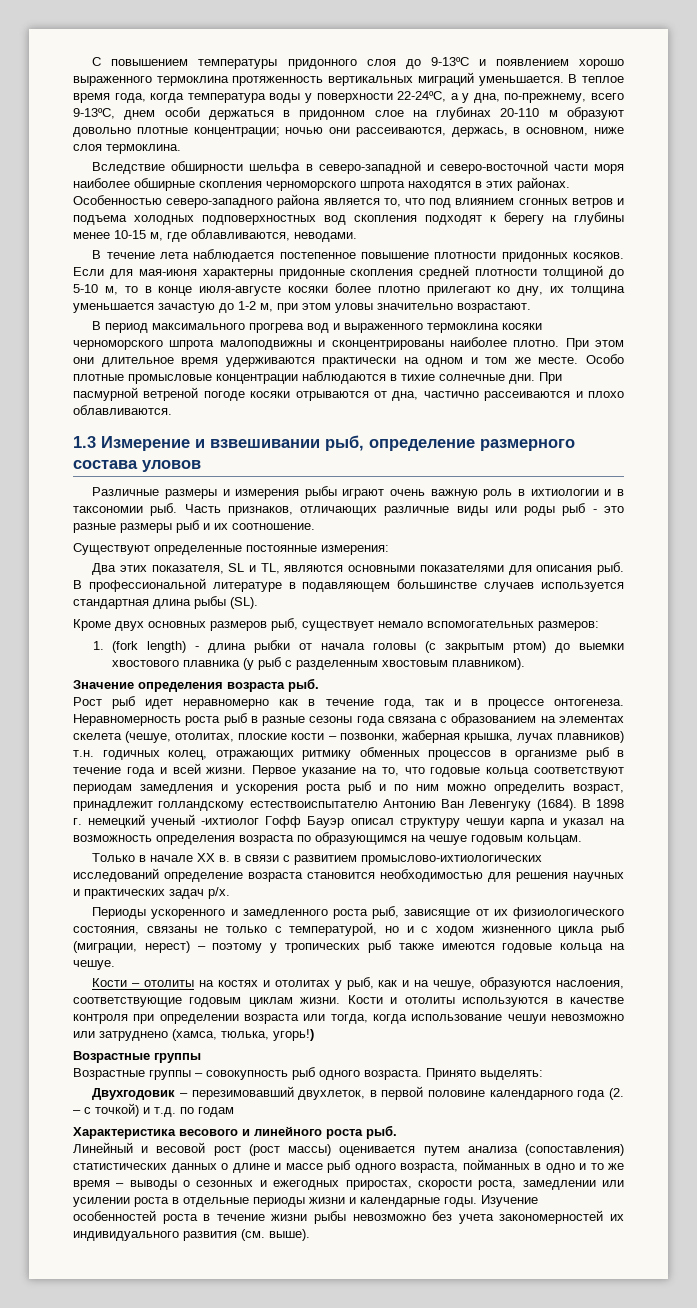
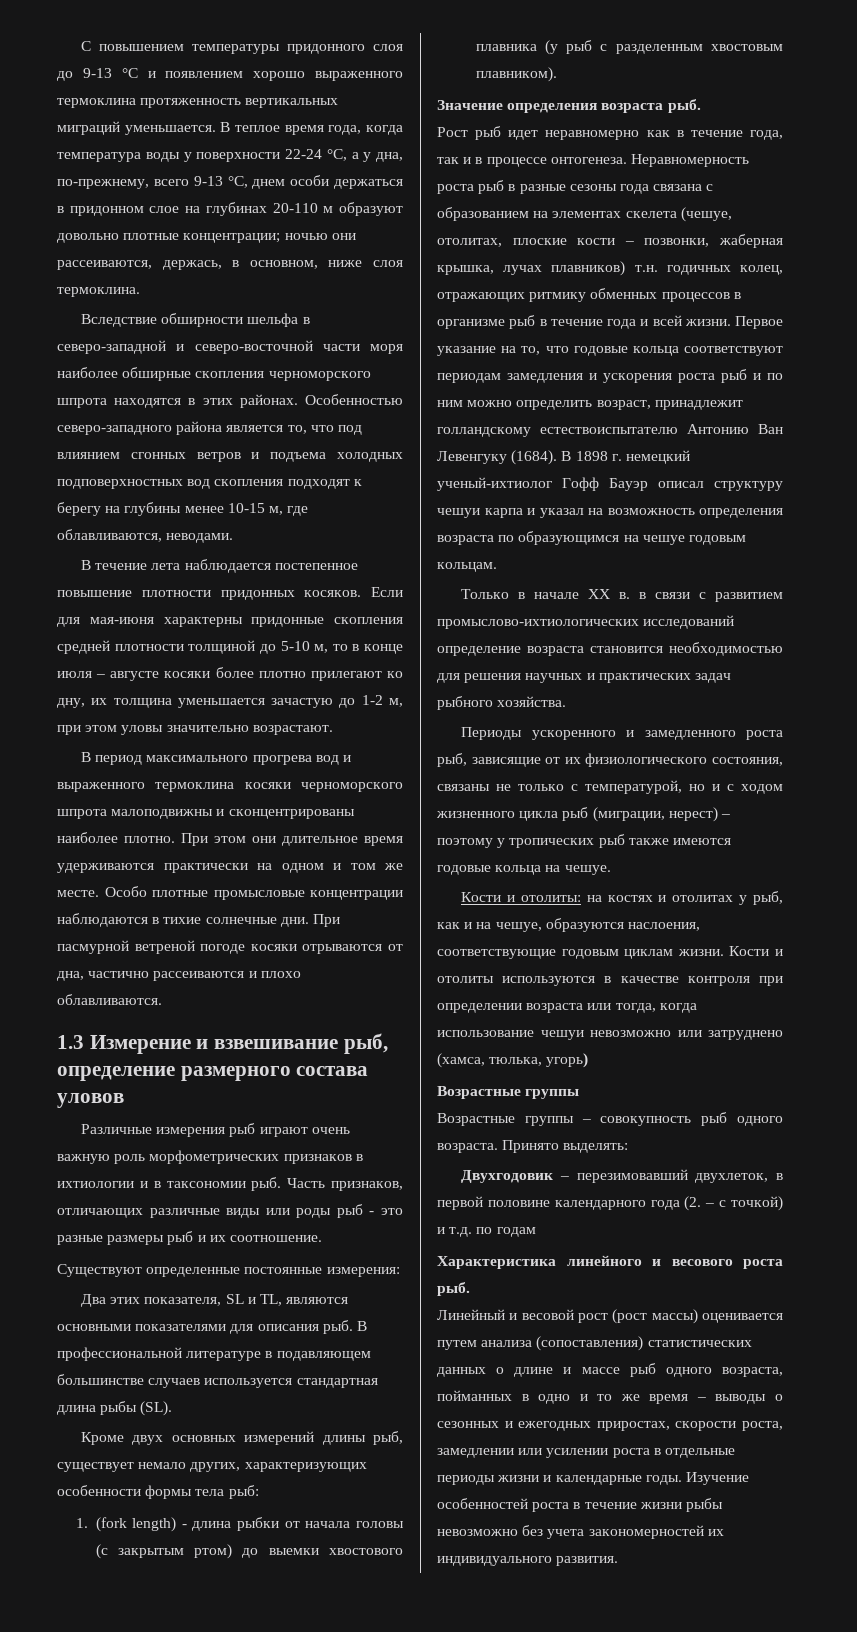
- С повышением температуры придонного слоя до 9-13⁰С и появлением хорошо выраженного термоклина протяженность вертикальных миграций уменьшается.
+ С повышением температуры придонного слоя до 9-13 °С и появлением хорошо выраженного термоклина протяженность вертикальных миграций уменьшается.
- В теплое время года, когда температура воды у поверхности 22-24⁰С, а у дна, по-прежнему, всего 9-13⁰С, днем особи держаться в придонном слое на глубинах 20-110 м образуют довольно плотные концентрации; ночью они рассеиваются, держась, в основном, ниже слоя термоклина.
+ В теплое время года, когда температура воды у поверхности 22-24 °С, а у дна, по-прежнему, всего 9-13 °С, днем особи держаться в придонном слое на глубинах 20-110 м образуют довольно плотные концентрации; ночью они рассеиваются, держась, в основном, ниже слоя термоклина.
- Если для мая-июня характерны придонные скопления средней плотности толщиной до 5-10 м, то в конце июля-августе косяки более плотно прилегают ко дну, их толщина уменьшается зачастую до 1-2 м, при этом уловы значительно возрастают.
+ Если для мая-июня характерны придонные скопления средней плотности толщиной до 5-10 м, то в конце июля – августе косяки более плотно прилегают ко дну, их толщина уменьшается зачастую до 1-2 м, при этом уловы значительно возрастают.
- 1.3 Измерение и взвешивании рыб, определение размерного состава уловов
+ 1.3 Измерение и взвешивание рыб, определение размерного состава уловов
- Различные размеры и измерения рыбы играют очень важную роль в ихтиологии и в таксономии рыб.
+ Различные измерения рыб играют очень важную роль морфометрических признаков в ихтиологии и в таксономии рыб.
- Кроме двух основных размеров рыб, существует немало вспомогательных размеров:
+ Кроме двух основных измерений длины рыб, существует немало других, характеризующих особенности формы тела рыб:
- В 1898 г. немецкий ученый -ихтиолог Гофф Бауэр описал структуру чешуи карпа и указал на возможность определения возраста по образующимся на чешуе годовым кольцам.
+ В 1898 г. немецкий ученый-ихтиолог Гофф Бауэр описал структуру чешуи карпа и указал на возможность определения возраста по образующимся на чешуе годовым кольцам.
- Только в начале ХХ в. в связи с развитием промыслово-ихтиологических исследований определение возраста становится необходимостью для решения научных и практических задач р/х.
+ Только в начале ХХ в. в связи с развитием промыслово-ихтиологических исследований определение возраста становится необходимостью для решения научных и практических задач рыбного хозяйства.
- Кости – отолиты на костях и отолитах у рыб, как и на чешуе, образуются наслоения, соответствующие годовым циклам жизни.
+ Кости и отолиты: на костях и отолитах у рыб, как и на чешуе, образуются наслоения, соответствующие годовым циклам жизни.
- Кости и отолиты используются в качестве контроля при определении возраста или тогда, когда использование чешуи невозможно или затруднено (хамса, тюлька, угорь!)
+ Кости и отолиты используются в качестве контроля при определении возраста или тогда, когда использование чешуи невозможно или затруднено (хамса, тюлька, угорь)
- Характеристика весового и линейного роста рыб.
+ Характеристика линейного и весового роста рыб.
- Изучение особенностей роста в течение жизни рыбы невозможно без учета закономерностей их индивидуального развития (см. выше).
+ Изучение особенностей роста в течение жизни рыбы невозможно без учета закономерностей их индивидуального развития.

